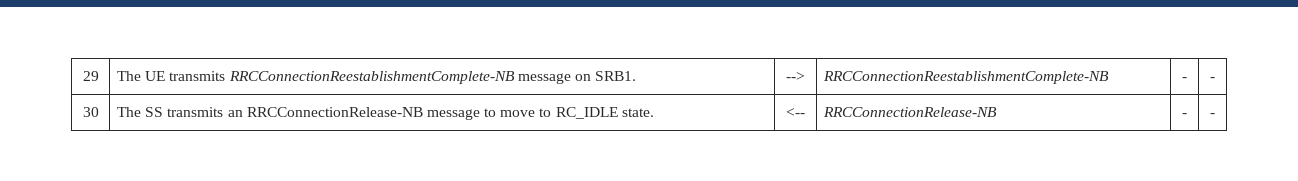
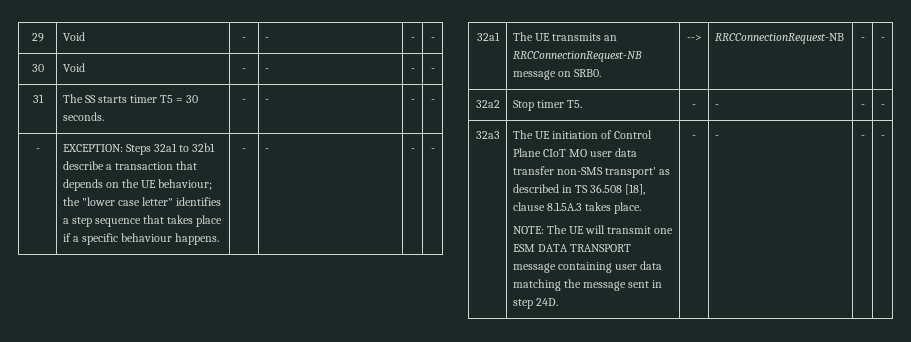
- 29 | The UE transmits RRCConnectionReestablishmentComplete-NB message on SRB1. | --> | RRCConnectionReestablishmentComplete-NB | - | -
- 30 | The SS transmits an RRCConnectionRelease-NB message to move to RC_IDLE state. | <-- | RRCConnectionRelease-NB | - | -
+ 29 | Void | - | - | - | -
+ 30 | Void | - | - | - | -
+ 31 | The SS starts timer T5 = 30 seconds. | - | - | - | -
+ - | EXCEPTION: Steps 32a1 to 32b1 describe a transaction that depends on the UE behaviour; the "lower case letter" identifies a step sequence that takes place if a specific behaviour happens. | - | - | - | -
+ 32a1 | The UE transmits an RRCConnectionRequest-NB message on SRB0. | --> | RRCConnectionRequest-NB | - | -
+ 32a2 | Stop timer T5. | - | - | - | -
+ 32a3 | The UE initiation of Control Plane CIoT MO user data transfer non-SMS transport' as described in TS 36.508 [18], clause 8.1.5A.3 takes place.
+ NOTE: The UE will transmit one ESM DATA TRANSPORT message containing user data matching the message sent in step 24D. | - | - | - | -

